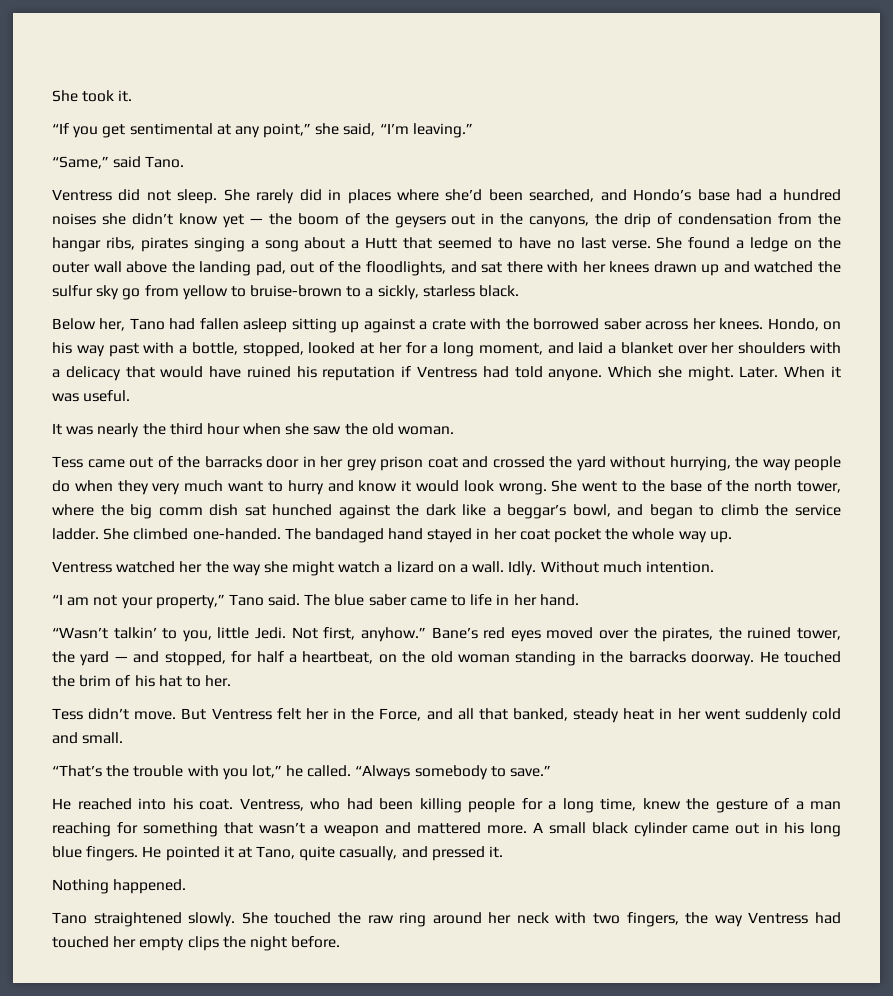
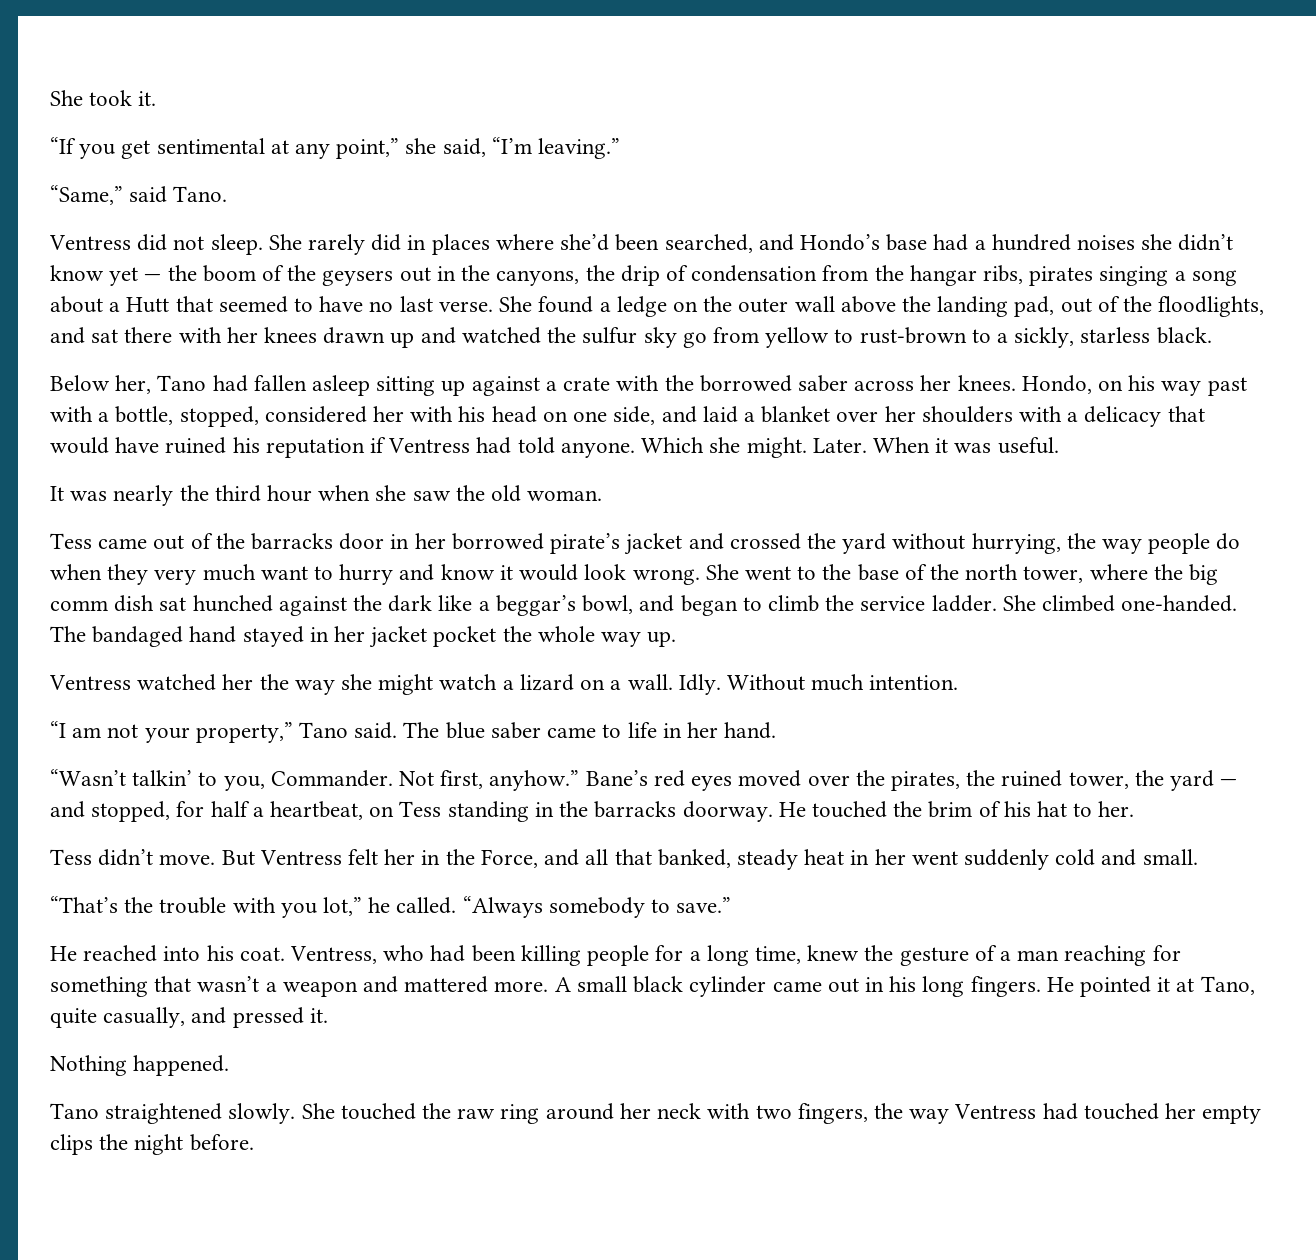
- She found a ledge on the outer wall above the landing pad, out of the floodlights, and sat there with her knees drawn up and watched the sulfur sky go from yellow to bruise-brown to a sickly, starless black.
+ She found a ledge on the outer wall above the landing pad, out of the floodlights, and sat there with her knees drawn up and watched the sulfur sky go from yellow to rust-brown to a sickly, starless black.
- Hondo, on his way past with a bottle, stopped, looked at her for a long moment, and laid a blanket over her shoulders with a delicacy that would have ruined his reputation if Ventress had told anyone.
+ Hondo, on his way past with a bottle, stopped, considered her with his head on one side, and laid a blanket over her shoulders with a delicacy that would have ruined his reputation if Ventress had told anyone.
- Tess came out of the barracks door in her grey prison coat and crossed the yard without hurrying, the way people do when they very much want to hurry and know it would look wrong.
+ Tess came out of the barracks door in her borrowed pirate’s jacket and crossed the yard without hurrying, the way people do when they very much want to hurry and know it would look wrong.
- The bandaged hand stayed in her coat pocket the whole way up.
+ The bandaged hand stayed in her jacket pocket the whole way up.
- “Wasn’t talkin’ to you, little Jedi.
+ “Wasn’t talkin’ to you, Commander.
- Bane’s red eyes moved over the pirates, the ruined tower, the yard — and stopped, for half a heartbeat, on the old woman standing in the barracks doorway.
+ Bane’s red eyes moved over the pirates, the ruined tower, the yard — and stopped, for half a heartbeat, on Tess standing in the barracks doorway.
- A small black cylinder came out in his long blue fingers.
+ A small black cylinder came out in his long fingers.

